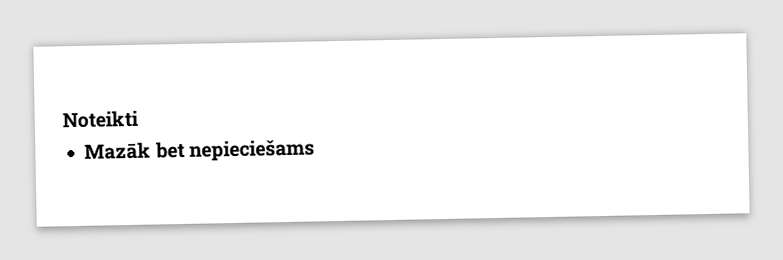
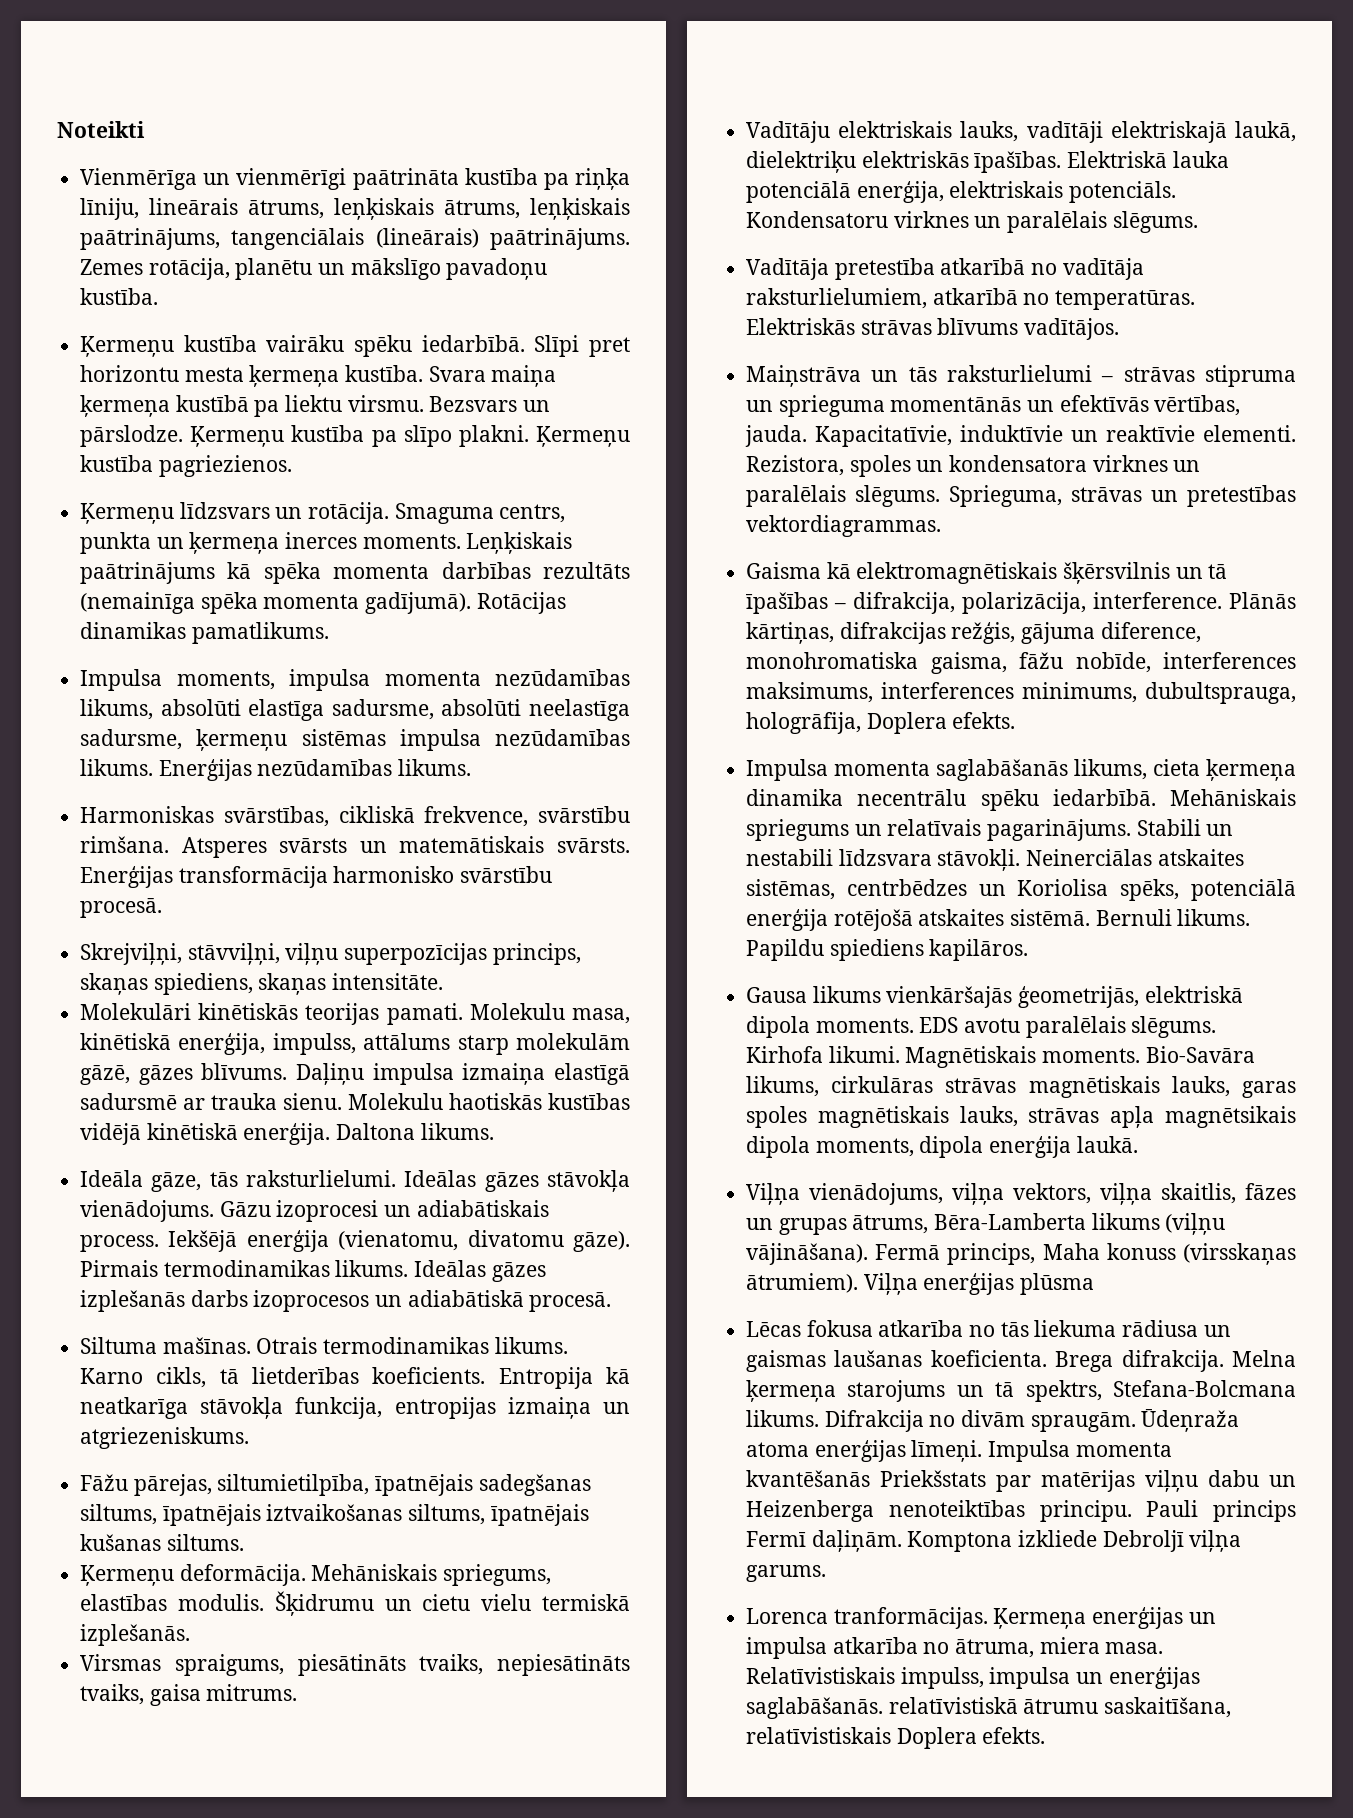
- Mazāk bet nepieciešams
+ Vienmērīga un vienmērīgi paātrināta kustība pa riņķa līniju, lineārais ātrums, leņķiskais ātrums, leņķiskais paātrinājums, tangenciālais (lineārais) paātrinājums. Zemes rotācija, planētu un mākslīgo pavadoņu kustība.
+ Ķermeņu kustība vairāku spēku iedarbībā. Slīpi pret horizontu mesta ķermeņa kustība. Svara maiņa ķermeņa kustībā pa liektu virsmu. Bezsvars un pārslodze. Ķermeņu kustība pa slīpo plakni. Ķermeņu kustība pagriezienos.
+ Ķermeņu līdzsvars un rotācija. Smaguma centrs, punkta un ķermeņa inerces moments. Leņķiskais paātrinājums kā spēka momenta darbības rezultāts (nemainīga spēka momenta gadījumā). Rotācijas dinamikas pamatlikums.
+ Impulsa moments, impulsa momenta nezūdamības likums, absolūti elastīga sadursme, absolūti neelastīga sadursme, ķermeņu sistēmas impulsa nezūdamības likums. Enerģijas nezūdamības likums.
+ Harmoniskas svārstības, cikliskā frekvence, svārstību rimšana. Atsperes svārsts un matemātiskais svārsts. Enerģijas transformācija harmonisko svārstību procesā.
+ Skrejviļņi, stāvviļņi, viļņu superpozīcijas princips, skaņas spiediens, skaņas intensitāte.
+ Molekulāri kinētiskās teorijas pamati. Molekulu masa, kinētiskā enerģija, impulss, attālums starp molekulām gāzē, gāzes blīvums. Daļiņu impulsa izmaiņa elastīgā sadursmē ar trauka sienu. Molekulu haotiskās kustības vidējā kinētiskā enerģija. Daltona likums.
+ Ideāla gāze, tās raksturlielumi. Ideālas gāzes stāvokļa vienādojums. Gāzu izoprocesi un adiabātiskais process. Iekšējā enerģija (vienatomu, divatomu gāze). Pirmais termodinamikas likums. Ideālas gāzes izplešanās darbs izoprocesos un adiabātiskā procesā.
+ Siltuma mašīnas. Otrais termodinamikas likums. Karno cikls, tā lietderības koeficients. Entropija kā neatkarīga stāvokļa funkcija, entropijas izmaiņa un atgriezeniskums.
+ Fāžu pārejas, siltumietilpība, īpatnējais sadegšanas siltums, īpatnējais iztvaikošanas siltums, īpatnējais kušanas siltums.
+ Ķermeņu deformācija. Mehāniskais spriegums, elastības modulis. Šķidrumu un cietu vielu termiskā izplešanās.
+ Virsmas spraigums, piesātināts tvaiks, nepiesātināts tvaiks, gaisa mitrums.
+ Vadītāju elektriskais lauks, vadītāji elektriskajā laukā, dielektriķu elektriskās īpašības. Elektriskā lauka potenciālā enerģija, elektriskais potenciāls. Kondensatoru virknes un paralēlais slēgums.
+ Vadītāja pretestība atkarībā no vadītāja raksturlielumiem, atkarībā no temperatūras. Elektriskās strāvas blīvums vadītājos.
+ Maiņstrāva un tās raksturlielumi – strāvas stipruma un sprieguma momentānās un efektīvās vērtības, jauda. Kapacitatīvie, induktīvie un reaktīvie elementi. Rezistora, spoles un kondensatora virknes un paralēlais slēgums. Sprieguma, strāvas un pretestības vektordiagrammas.
+ Gaisma kā elektromagnētiskais šķērsvilnis un tā īpašības – difrakcija, polarizācija, interference. Plānās kārtiņas, difrakcijas režģis, gājuma diference, monohromatiska gaisma, fāžu nobīde, interferences maksimums, interferences minimums, dubultsprauga, hologrāfija, Doplera efekts.
+ Impulsa momenta saglabāšanās likums, cieta ķermeņa dinamika necentrālu spēku iedarbībā. Mehāniskais spriegums un relatīvais pagarinājums. Stabili un nestabili līdzsvara stāvokļi. Neinerciālas atskaites sistēmas, centrbēdzes un Koriolisa spēks, potenciālā enerģija rotējošā atskaites sistēmā. Bernuli likums. Papildu spiediens kapilāros.
+ Gausa likums vienkāršajās ģeometrijās, elektriskā dipola moments. EDS avotu paralēlais slēgums. Kirhofa likumi. Magnētiskais moments. Bio-Savāra likums, cirkulāras strāvas magnētiskais lauks, garas spoles magnētiskais lauks, strāvas apļa magnētsikais dipola moments, dipola enerģija laukā.
+ Viļņa vienādojums, viļņa vektors, viļņa skaitlis, fāzes un grupas ātrums, Bēra-Lamberta likums (viļņu vājināšana). Fermā princips, Maha konuss (virsskaņas ātrumiem). Viļņa enerģijas plūsma
+ Lēcas fokusa atkarība no tās liekuma rādiusa un gaismas laušanas koeficienta. Brega difrakcija. Melna ķermeņa starojums un tā spektrs, Stefana-Bolcmana likums. Difrakcija no divām spraugām. Ūdeņraža atoma enerģijas līmeņi. Impulsa momenta kvantēšanās Priekšstats par matērijas viļņu dabu un Heizenberga nenoteiktības principu. Pauli princips Fermī daļiņām. Komptona izkliede Debroljī viļņa garums.
+ Lorenca tranformācijas. Ķermeņa enerģijas un impulsa atkarība no ātruma, miera masa. Relatīvistiskais impulss, impulsa un enerģijas saglabāšanās. relatīvistiskā ātrumu saskaitīšana, relatīvistiskais Doplera efekts.

